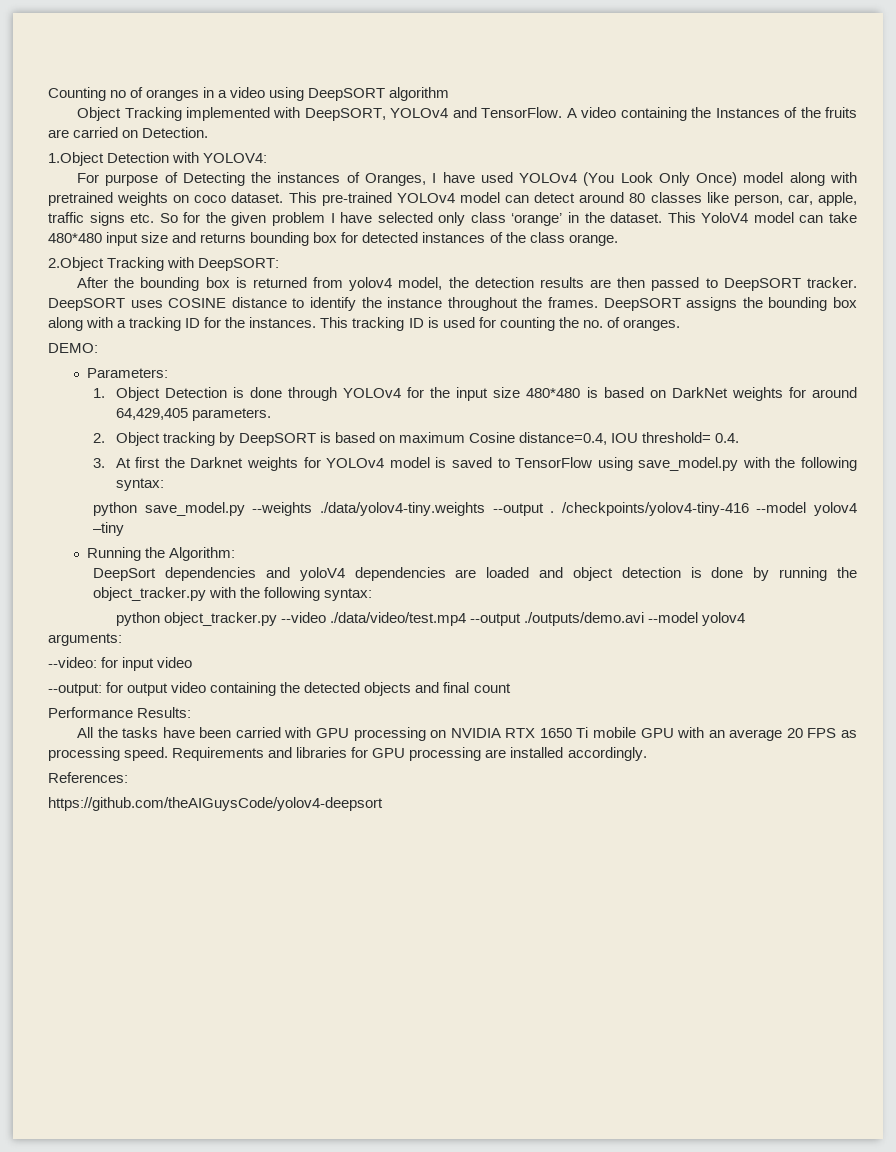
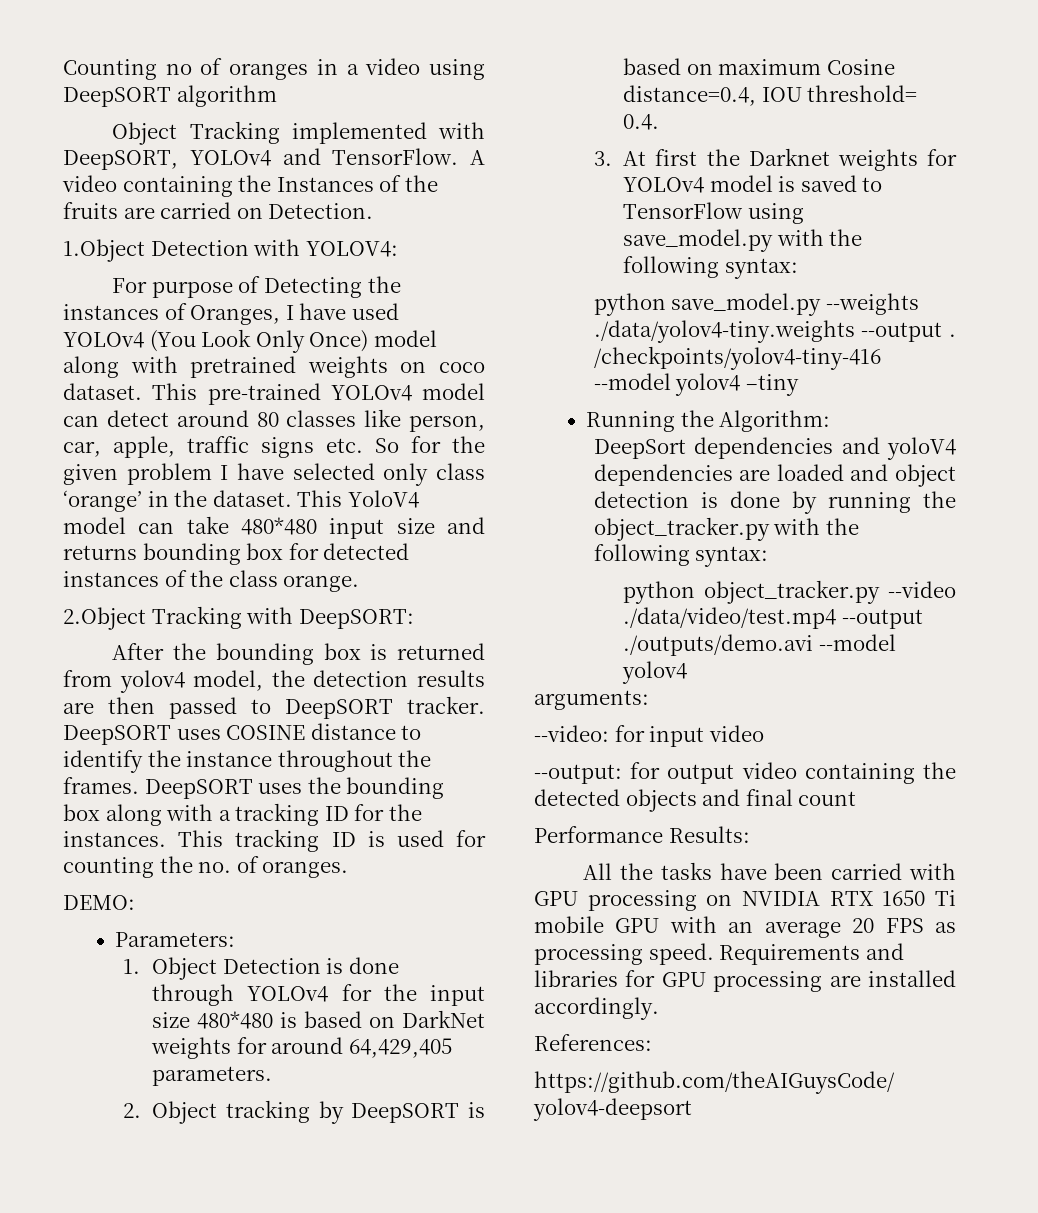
- DeepSORT assigns the bounding box along with a tracking ID for the instances.
+ DeepSORT uses the bounding box along with a tracking ID for the instances.

